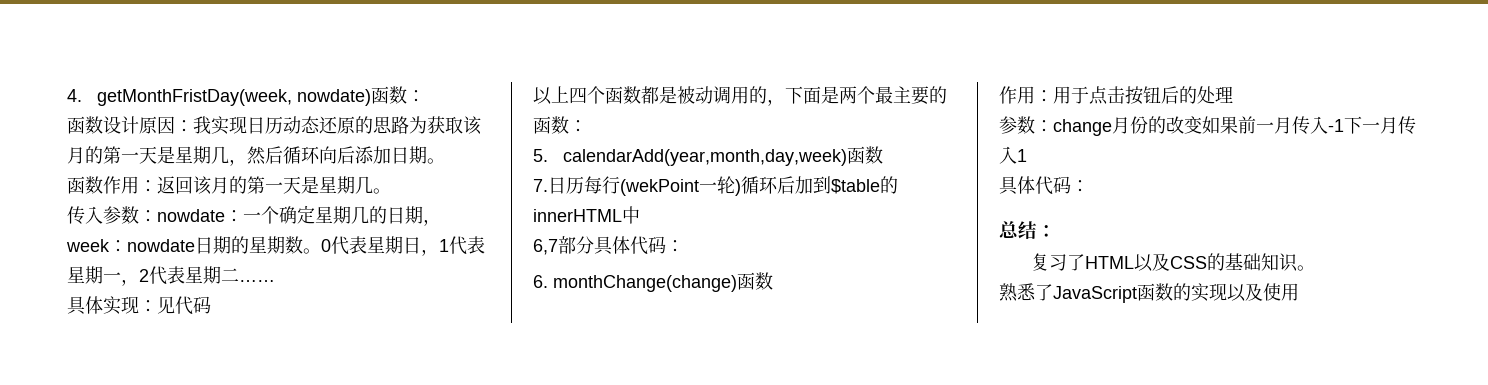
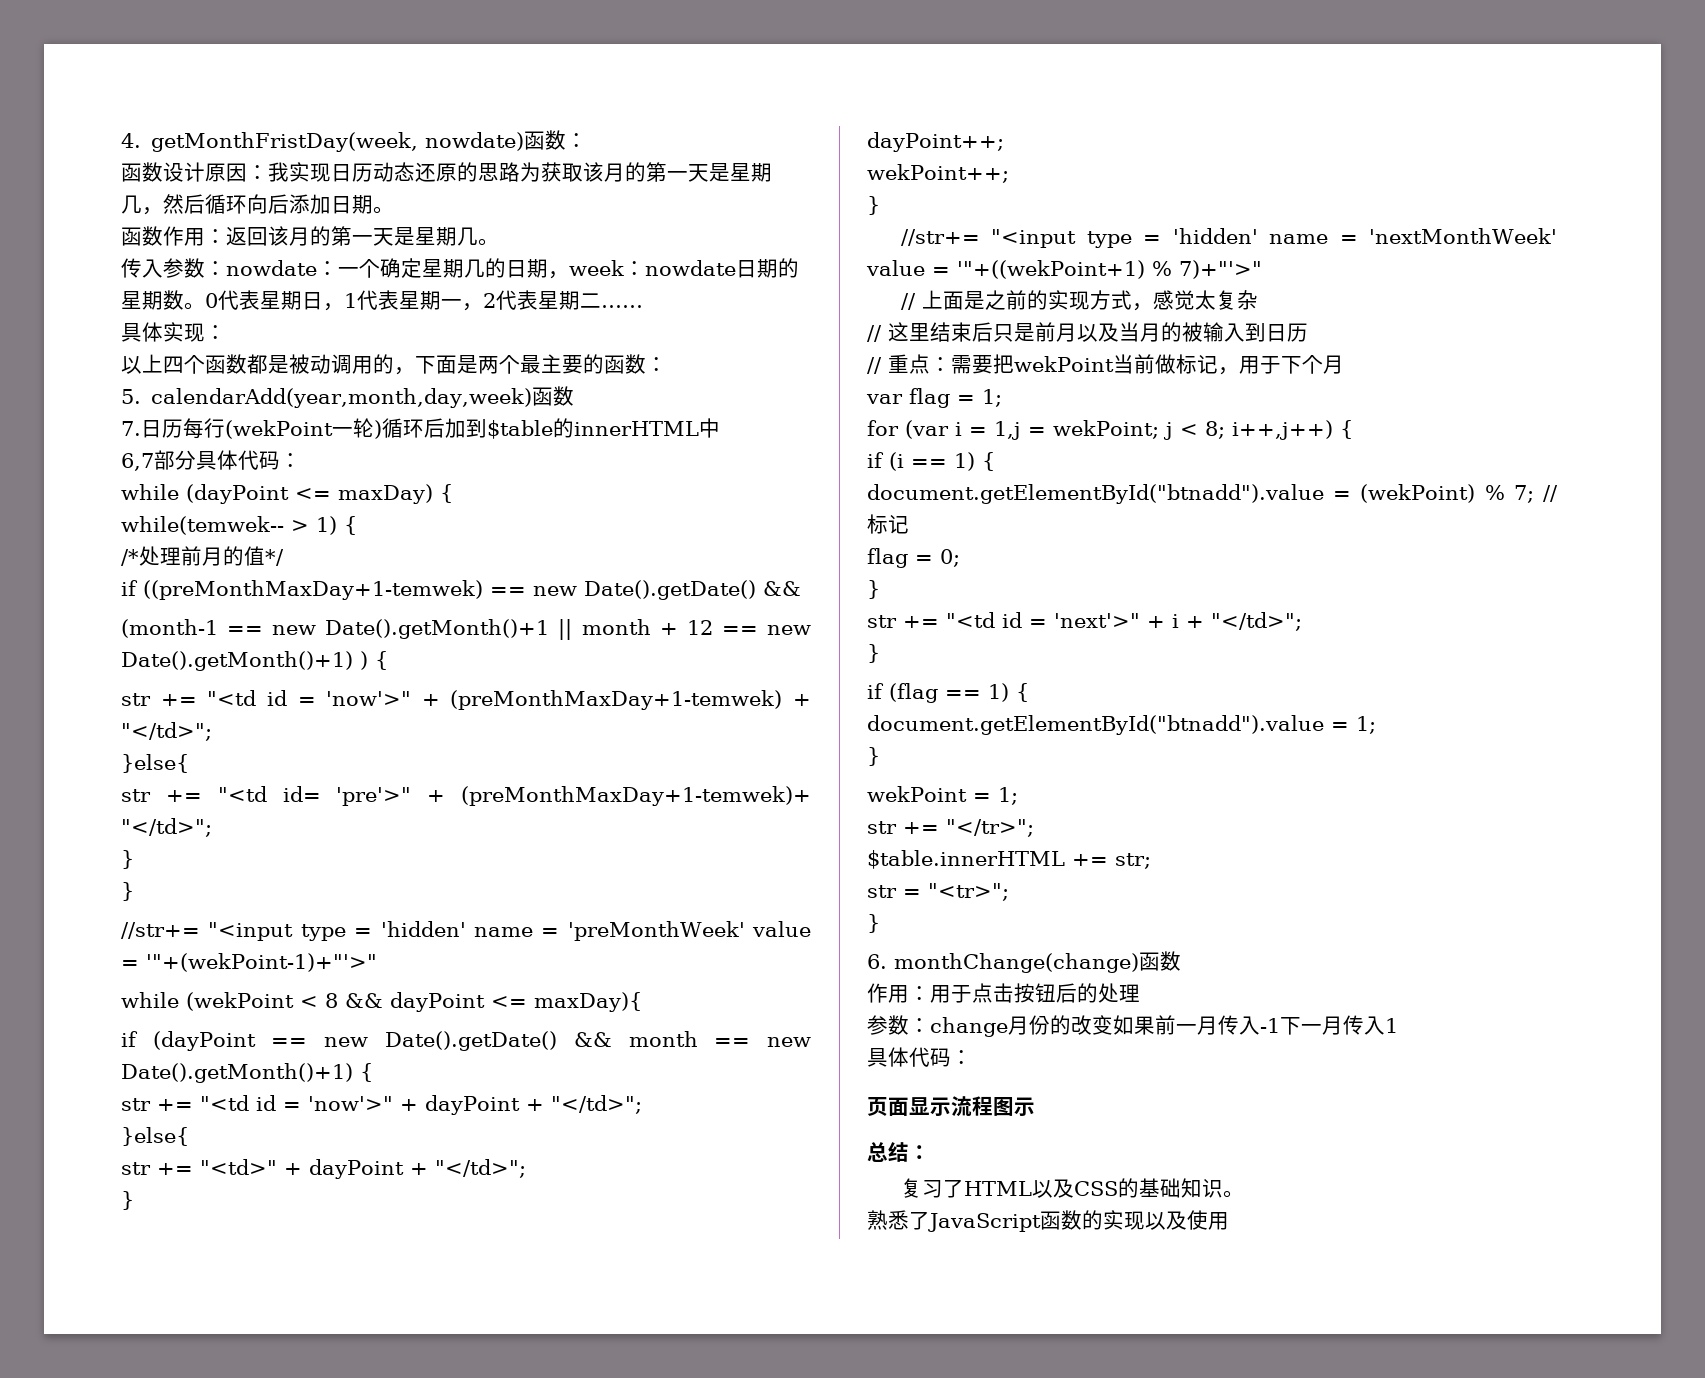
- 具体实现：见代码
+ 具体实现：
+ while (dayPoint <= maxDay) {
+ while(temwek-- > 1) {
+ /*处理前月的值*/
+ if ((preMonthMaxDay+1-temwek) == new Date().getDate() &&
+ (month-1 == new Date().getMonth()+1 || month + 12 == new Date().getMonth()+1) ) {
+ str += "<td id = 'now'>" + (preMonthMaxDay+1-temwek) + "</td>";
+ }else{
+ str += "<td id= 'pre'>" + (preMonthMaxDay+1-temwek)+ "</td>";
+ }
+ }
+ //str+= "<input type = 'hidden' name = 'preMonthWeek' value = '"+(wekPoint-1)+"'>"
+ while (wekPoint < 8 && dayPoint <= maxDay){
+ if (dayPoint == new Date().getDate() && month == new Date().getMonth()+1) {
+ str += "<td id = 'now'>" + dayPoint + "</td>";
+ }else{
+ str += "<td>" + dayPoint + "</td>";
+ }
+ dayPoint++;
+ wekPoint++;
+ }
+ //str+= "<input type = 'hidden' name = 'nextMonthWeek' value = '"+((wekPoint+1) % 7)+"'>"
+ // 上面是之前的实现方式，感觉太复杂
+ // 这里结束后只是前月以及当月的被输入到日历
+ // 重点：需要把wekPoint当前做标记，用于下个月
+ var flag = 1;
+ for (var i = 1,j = wekPoint; j < 8; i++,j++) {
+ if (i == 1) {
+ document.getElementById("btnadd").value = (wekPoint) % 7; // 标记
+ flag = 0;
+ }
+ str += "<td id = 'next'>" + i + "</td>";
+ }
+ if (flag == 1) {
+ document.getElementById("btnadd").value = 1;
+ }
+ wekPoint = 1;
+ str += "</tr>";
+ $table.innerHTML += str;
+ str = "<tr>";
+ }
+ 页面显示流程图示

